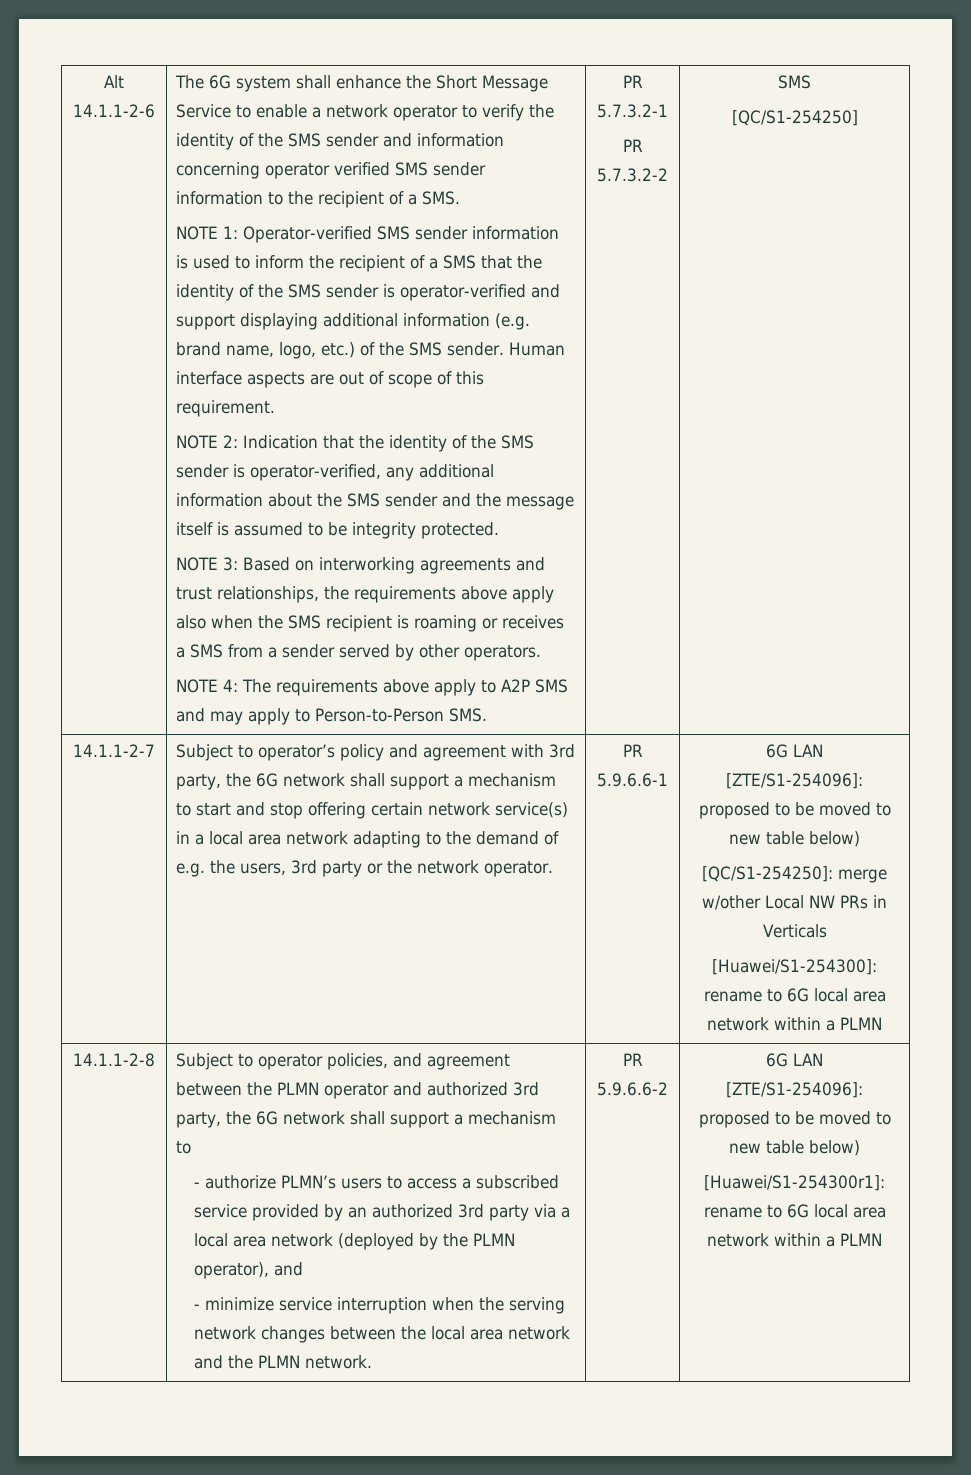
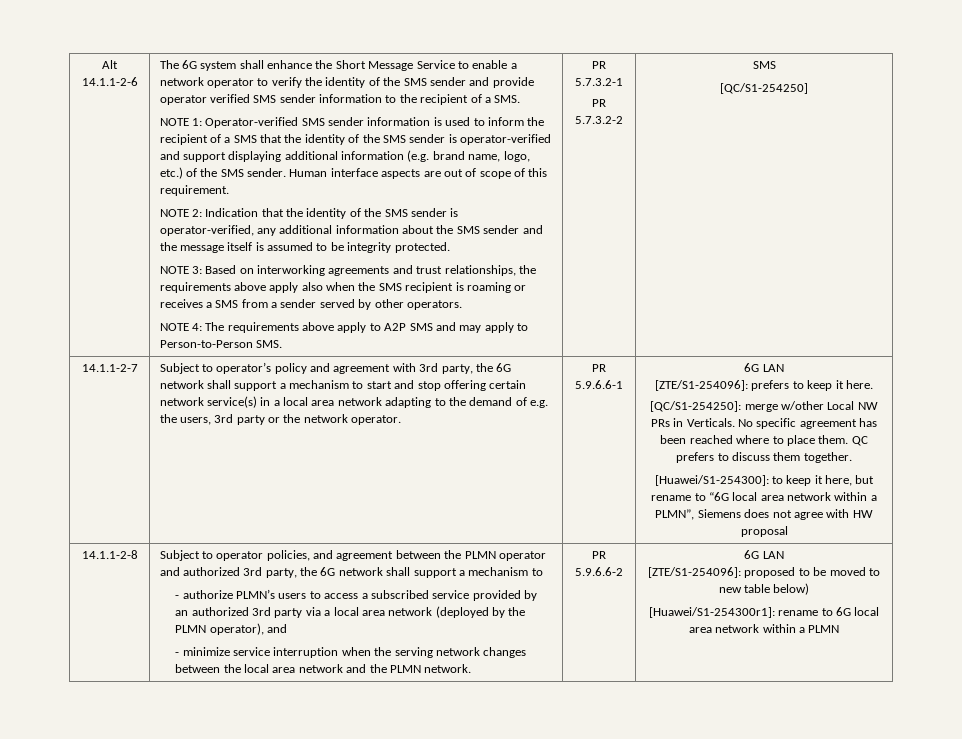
- The 6G system shall enhance the Short Message Service to enable a network operator to verify the identity of the SMS sender and information concerning operator verified SMS sender information to the recipient of a SMS.
+ The 6G system shall enhance the Short Message Service to enable a network operator to verify the identity of the SMS sender and provide operator verified SMS sender information to the recipient of a SMS.
  PR 5.9.6.6-1 | 6G LAN
- [ZTE/S1-254096]: proposed to be moved to new table below)
+ [ZTE/S1-254096]: prefers to keep it here.
- [QC/S1-254250]: merge w/other Local NW PRs in Verticals
- [Huawei/S1-254300]: rename to 6G local area network within a PLMN
+ [QC/S1-254250]: merge w/other Local NW PRs in Verticals. No specific agreement has been reached where to place them. QC prefers to discuss them together.
+ [Huawei/S1-254300]: to keep it here, but rename to “6G local area network within a PLMN”, Siemens does not agree with HW proposal

